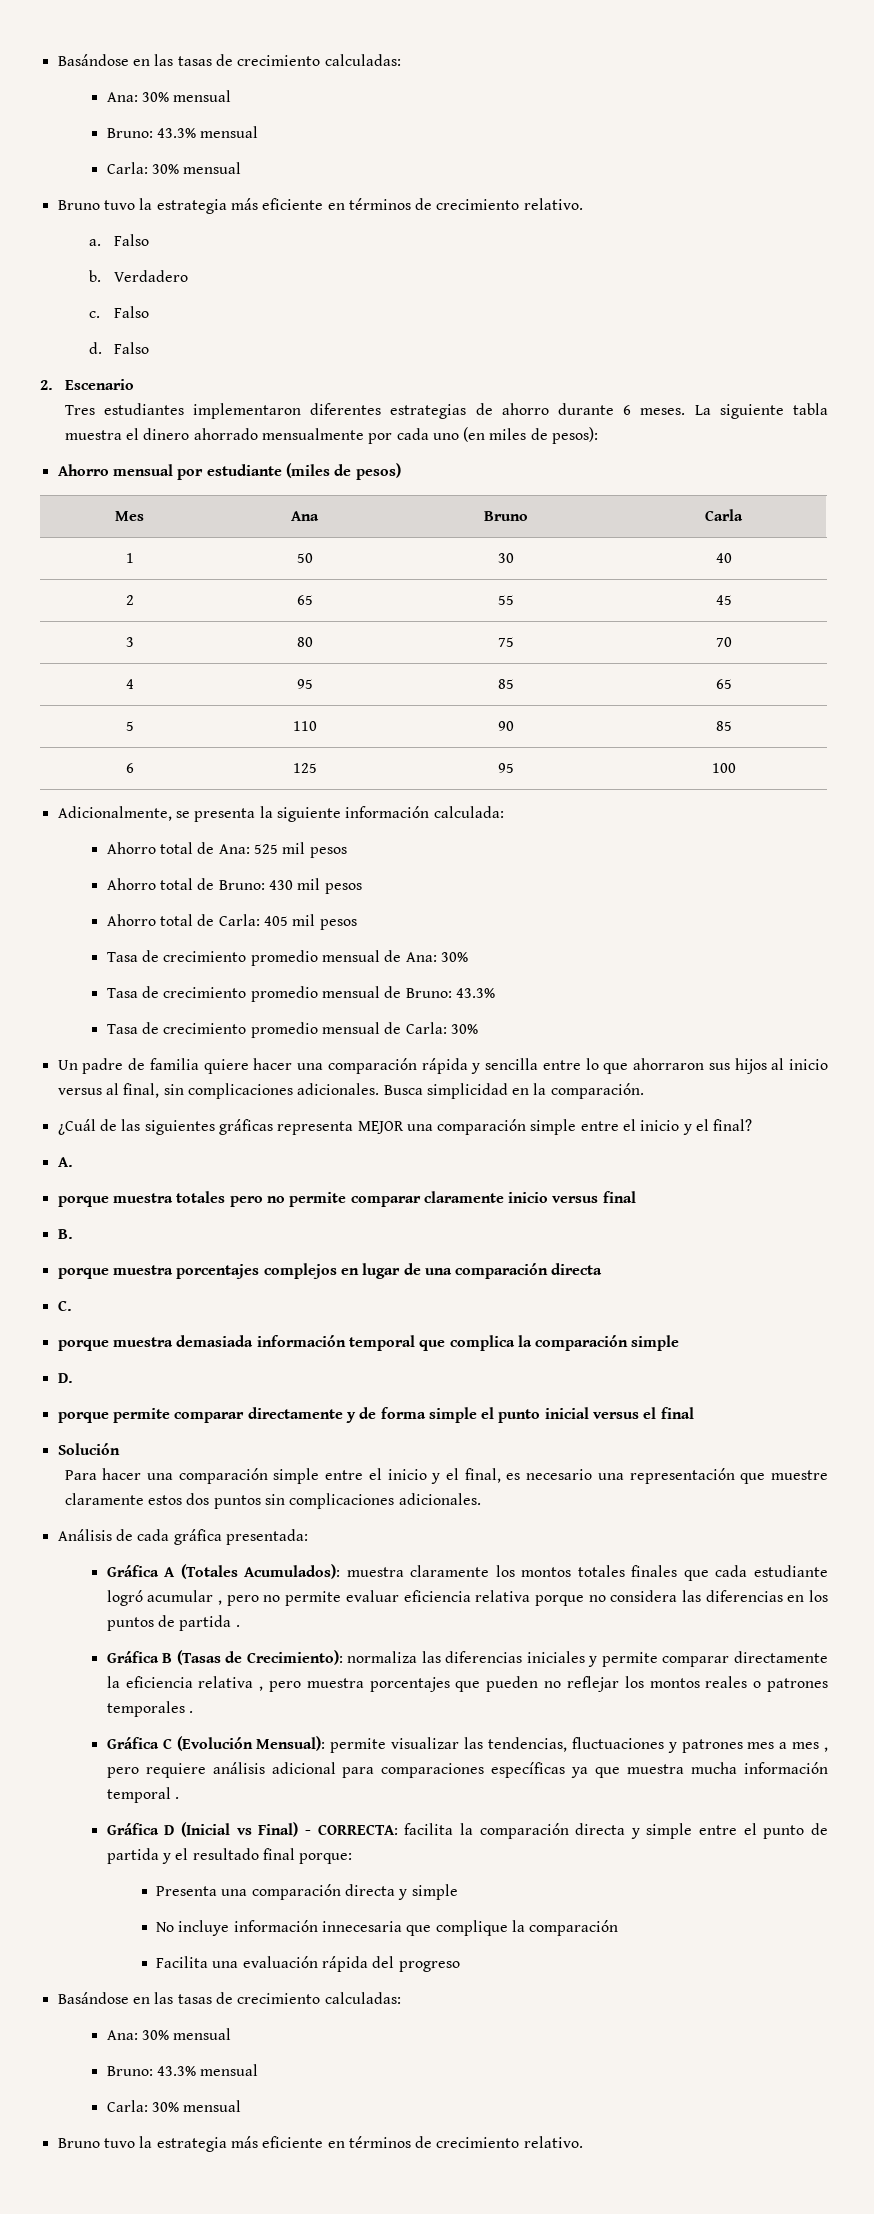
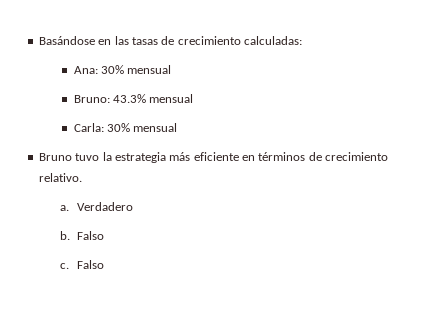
- a. Falso
- b.
+ a.
+ b. Falso
  c. Falso
- d. Falso
- 2. Escenario
- Tres estudiantes implementaron diferentes estrategias de ahorro durante 6 meses. La siguiente tabla muestra el dinero ahorrado mensualmente por cada uno (en miles de pesos):
- Ahorro mensual por estudiante (miles de pesos)
- Mes | Ana | Bruno | Carla
- 1 | 50 | 30 | 40
- 2 | 65 | 55 | 45
- 3 | 80 | 75 | 70
- 4 | 95 | 85 | 65
- 5 | 110 | 90 | 85
- 6 | 125 | 95 | 100
- Adicionalmente, se presenta la siguiente información calculada:
- Ahorro total de Ana: 525 mil pesos
- Ahorro total de Bruno: 430 mil pesos
- Ahorro total de Carla: 405 mil pesos
- Tasa de crecimiento promedio mensual de Ana: 30%
- Tasa de crecimiento promedio mensual de Bruno: 43.3%
- Tasa de crecimiento promedio mensual de Carla: 30%
- Un padre de familia quiere hacer una comparación rápida y sencilla entre lo que ahorraron sus hijos al inicio versus al final, sin complicaciones adicionales. Busca simplicidad en la comparación.
- ¿Cuál de las siguientes gráficas representa MEJOR una comparación simple entre el inicio y el final?
- A.
- porque muestra totales pero no permite comparar claramente inicio versus final
- B.
- porque muestra porcentajes complejos en lugar de una comparación directa
- C.
- porque muestra demasiada información temporal que complica la comparación simple
- D.
- porque permite comparar directamente y de forma simple el punto inicial versus el final
- Solución
- Para hacer una comparación simple entre el inicio y el final, es necesario una representación que muestre claramente estos dos puntos sin complicaciones adicionales.
- Análisis de cada gráfica presentada:
- Gráfica A (Totales Acumulados): muestra claramente los montos totales finales que cada estudiante logró acumular , pero no permite evaluar eficiencia relativa porque no considera las diferencias en los puntos de partida .
- Gráfica B (Tasas de Crecimiento): normaliza las diferencias iniciales y permite comparar directamente la eficiencia relativa , pero muestra porcentajes que pueden no reflejar los montos reales o patrones temporales .
- Gráfica C (Evolución Mensual): permite visualizar las tendencias, fluctuaciones y patrones mes a mes , pero requiere análisis adicional para comparaciones específicas ya que muestra mucha información temporal .
- Gráfica D (Inicial vs Final) - CORRECTA: facilita la comparación directa y simple entre el punto de partida y el resultado final porque:
- Presenta una comparación directa y simple
- No incluye información innecesaria que complique la comparación
- Facilita una evaluación rápida del progreso
- Basándose en las tasas de crecimiento calculadas:
- Ana: 30% mensual
- Bruno: 43.3% mensual
- Carla: 30% mensual
- Bruno tuvo la estrategia más eficiente en términos de crecimiento relativo.

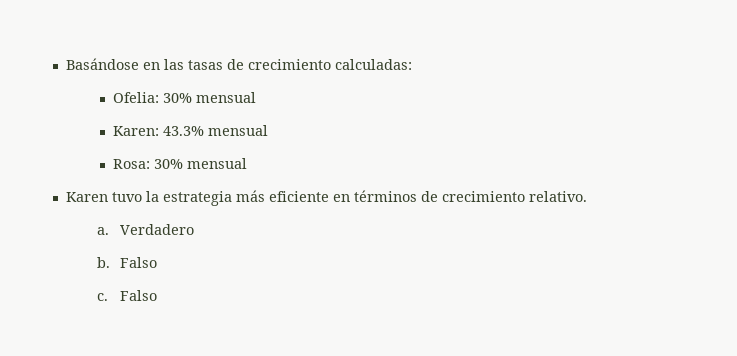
- Ana: 30% mensual
- Bruno: 43.3% mensual
+ Ofelia: 30% mensual
+ Karen: 43.3% mensual
- Carla: 30% mensual
- Bruno tuvo la estrategia más eficiente en términos de crecimiento relativo.
+ Rosa: 30% mensual
+ Karen tuvo la estrategia más eficiente en términos de crecimiento relativo.

